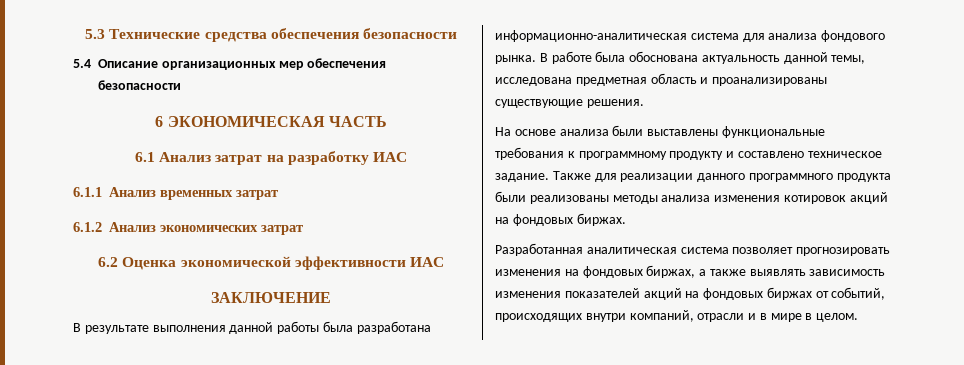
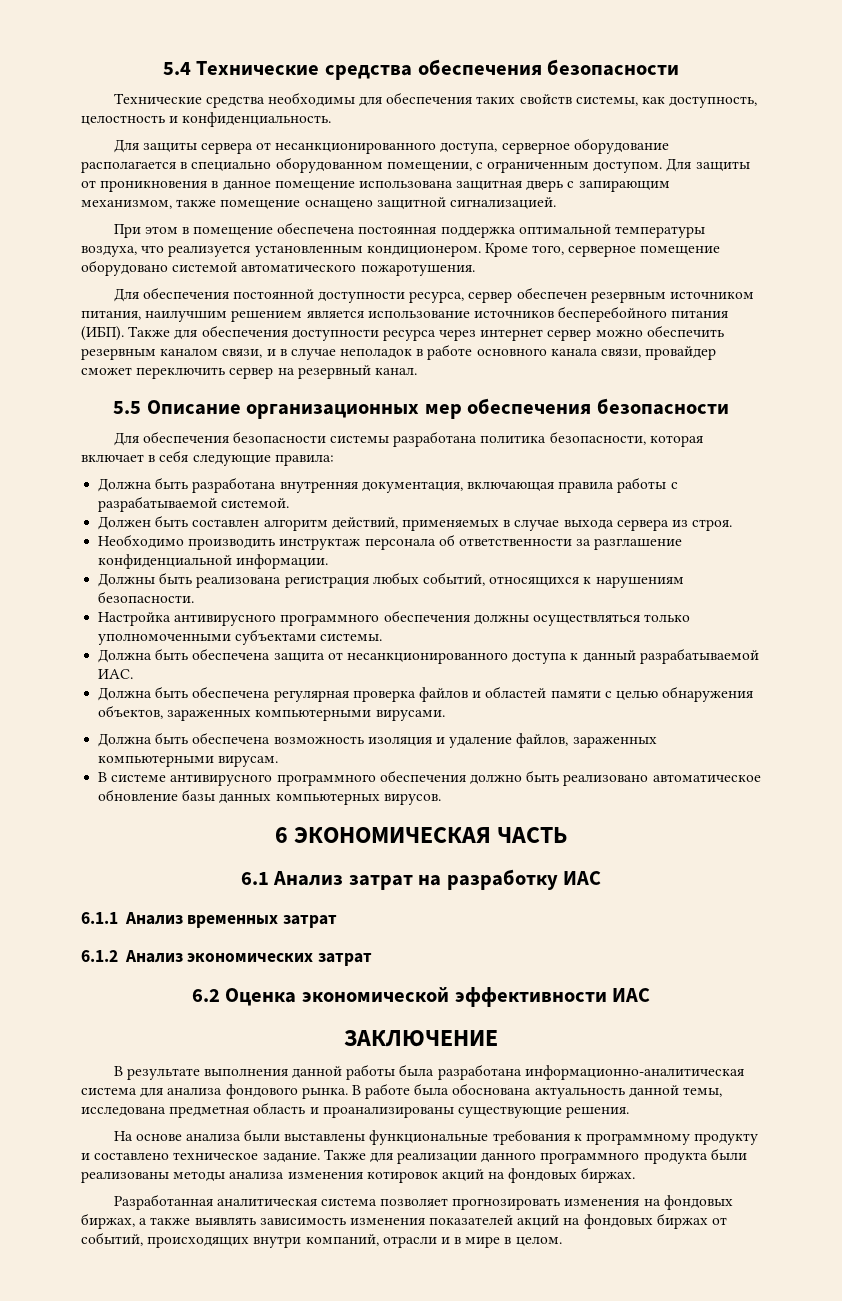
- 5.3 Технические средства обеспечения безопасности
+ 5.4 Технические средства обеспечения безопасности
- 5.4 Описание организационных мер обеспечения безопасности
+ Технические средства необходимы для обеспечения таких свойств системы, как доступность, целостность и конфиденциальность.
+ Для защиты сервера от несанкционированного доступа, серверное оборудование располагается в специально оборудованном помещении, с ограниченным доступом. Для защиты от проникновения в данное помещение использована защитная дверь с запирающим механизмом, также помещение оснащено защитной сигнализацией.
+ При этом в помещение обеспечена постоянная поддержка оптимальной температуры воздуха, что реализуется установленным кондиционером. Кроме того, серверное помещение оборудовано системой автоматического пожаротушения.
+ Для обеспечения постоянной доступности ресурса, сервер обеспечен резервным источником питания, наилучшим решением является использование источников бесперебойного питания (ИБП). Также для обеспечения доступности ресурса через интернет сервер можно обеспечить резервным каналом связи, и в случае неполадок в работе основного канала связи, провайдер сможет переключить сервер на резервный канал.
+ 5.5 Описание организационных мер обеспечения безопасности
+ Для обеспечения безопасности системы разработана политика безопасности, которая включает в себя следующие правила:
+ Должна быть разработана внутренняя документация, включающая правила работы с разрабатываемой системой.
+ Должен быть составлен алгоритм действий, применяемых в случае выхода сервера из строя.
+ Необходимо производить инструктаж персонала об ответственности за разглашение конфиденциальной информации.
+ Должны быть реализована регистрация любых событий, относящихся к нарушениям безопасности.
+ Настройка антивирусного программного обеспечения должны осуществляться только уполномоченными субъектами системы.
+ Должна быть обеспечена защита от несанкционированного доступа к данный разрабатываемой ИАС.
+ Должна быть обеспечена регулярная проверка файлов и областей памяти с целью обнаружения объектов, зараженных компьютерными вирусами.
+ Должна быть обеспечена возможность изоляция и удаление файлов, зараженных компьютерными вирусам.
+ В системе антивирусного программного обеспечения должно быть реализовано автоматическое обновление базы данных компьютерных вирусов.

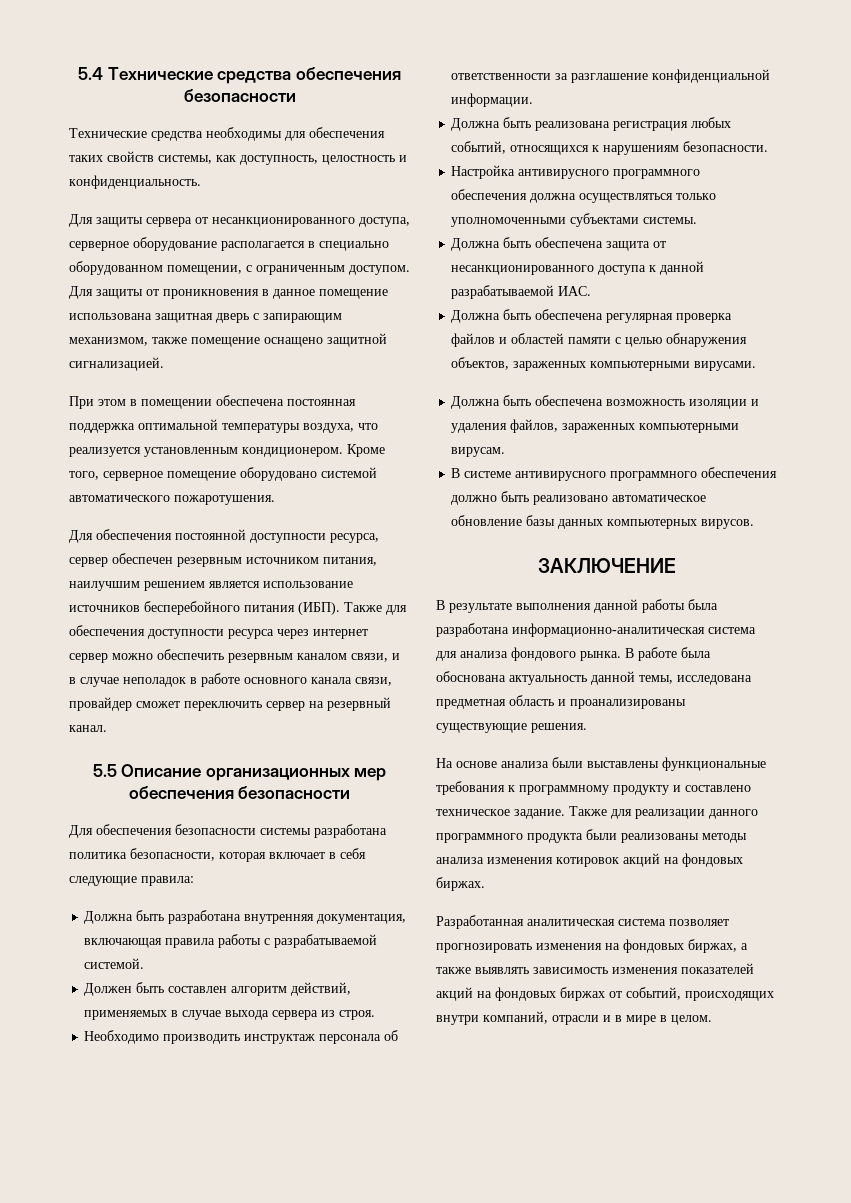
- При этом в помещение обеспечена постоянная поддержка оптимальной температуры воздуха, что реализуется установленным кондиционером.
+ При этом в помещении обеспечена постоянная поддержка оптимальной температуры воздуха, что реализуется установленным кондиционером.
- Должны быть реализована регистрация любых событий, относящихся к нарушениям безопасности.
+ Должна быть реализована регистрация любых событий, относящихся к нарушениям безопасности.
- Настройка антивирусного программного обеспечения должны осуществляться только уполномоченными субъектами системы.
+ Настройка антивирусного программного обеспечения должна осуществляться только уполномоченными субъектами системы.
- Должна быть обеспечена защита от несанкционированного доступа к данный разрабатываемой ИАС.
+ Должна быть обеспечена защита от несанкционированного доступа к данной разрабатываемой ИАС.
- Должна быть обеспечена возможность изоляция и удаление файлов, зараженных компьютерными вирусам.
+ Должна быть обеспечена возможность изоляции и удаления файлов, зараженных компьютерными вирусам.
- 6 ЭКОНОМИЧЕСКАЯ ЧАСТЬ
- 6.1 Анализ затрат на разработку ИАС
- 6.1.1 Анализ временных затрат
- 6.1.2 Анализ экономических затрат
- 6.2 Оценка экономической эффективности ИАС

